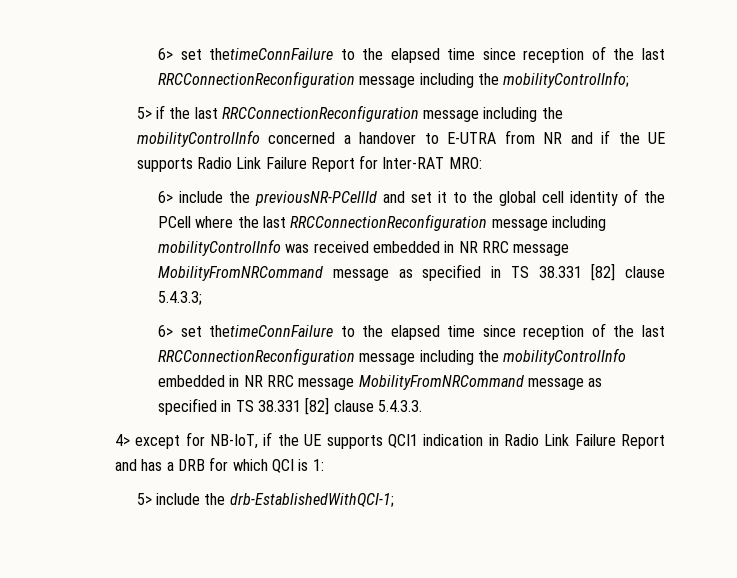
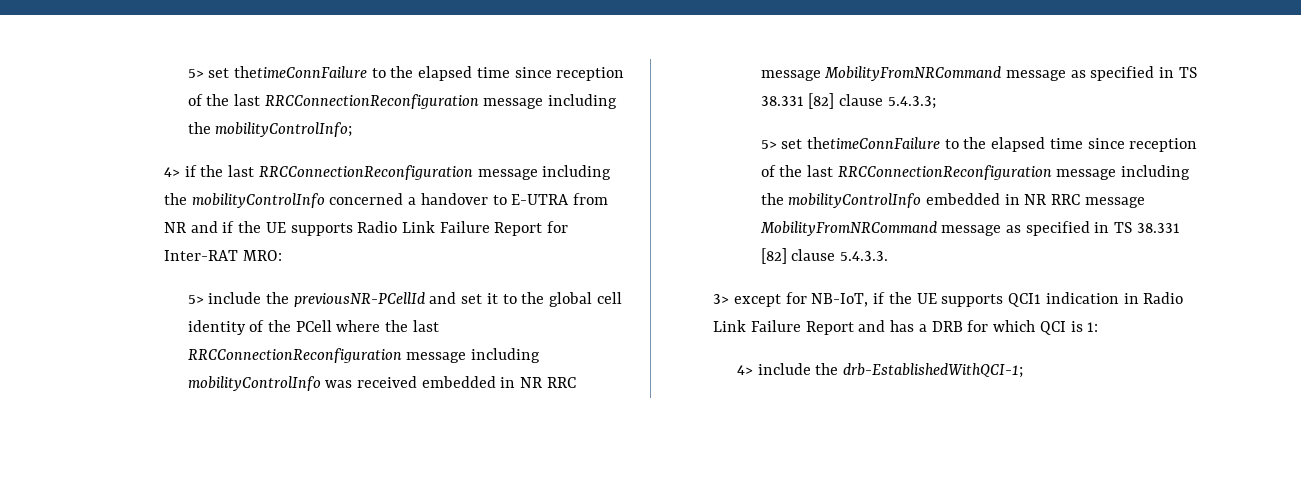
- 6> set thetimeConnFailure to the elapsed time since reception of the last RRCConnectionReconfiguration message including the mobilityControlInfo;
+ 5> set thetimeConnFailure to the elapsed time since reception of the last RRCConnectionReconfiguration message including the mobilityControlInfo;
- 5> if the last RRCConnectionReconfiguration message including the mobilityControlInfo concerned a handover to E-UTRA from NR and if the UE supports Radio Link Failure Report for Inter-RAT MRO:
+ 4> if the last RRCConnectionReconfiguration message including the mobilityControlInfo concerned a handover to E-UTRA from NR and if the UE supports Radio Link Failure Report for Inter-RAT MRO:
- 6> include the previousNR-PCellId and set it to the global cell identity of the PCell where the last RRCConnectionReconfiguration message including mobilityControlInfo was received embedded in NR RRC message MobilityFromNRCommand message as specified in TS 38.331 [82] clause 5.4.3.3;
+ 5> include the previousNR-PCellId and set it to the global cell identity of the PCell where the last RRCConnectionReconfiguration message including mobilityControlInfo was received embedded in NR RRC message MobilityFromNRCommand message as specified in TS 38.331 [82] clause 5.4.3.3;
- 6> set thetimeConnFailure to the elapsed time since reception of the last RRCConnectionReconfiguration message including the mobilityControlInfo embedded in NR RRC message MobilityFromNRCommand message as specified in TS 38.331 [82] clause 5.4.3.3.
+ 5> set thetimeConnFailure to the elapsed time since reception of the last RRCConnectionReconfiguration message including the mobilityControlInfo embedded in NR RRC message MobilityFromNRCommand message as specified in TS 38.331 [82] clause 5.4.3.3.
- 4> except for NB-IoT, if the UE supports QCI1 indication in Radio Link Failure Report and has a DRB for which QCI is 1:
+ 3> except for NB-IoT, if the UE supports QCI1 indication in Radio Link Failure Report and has a DRB for which QCI is 1:
- 5> include the drb-EstablishedWithQCI-1;
+ 4> include the drb-EstablishedWithQCI-1;

